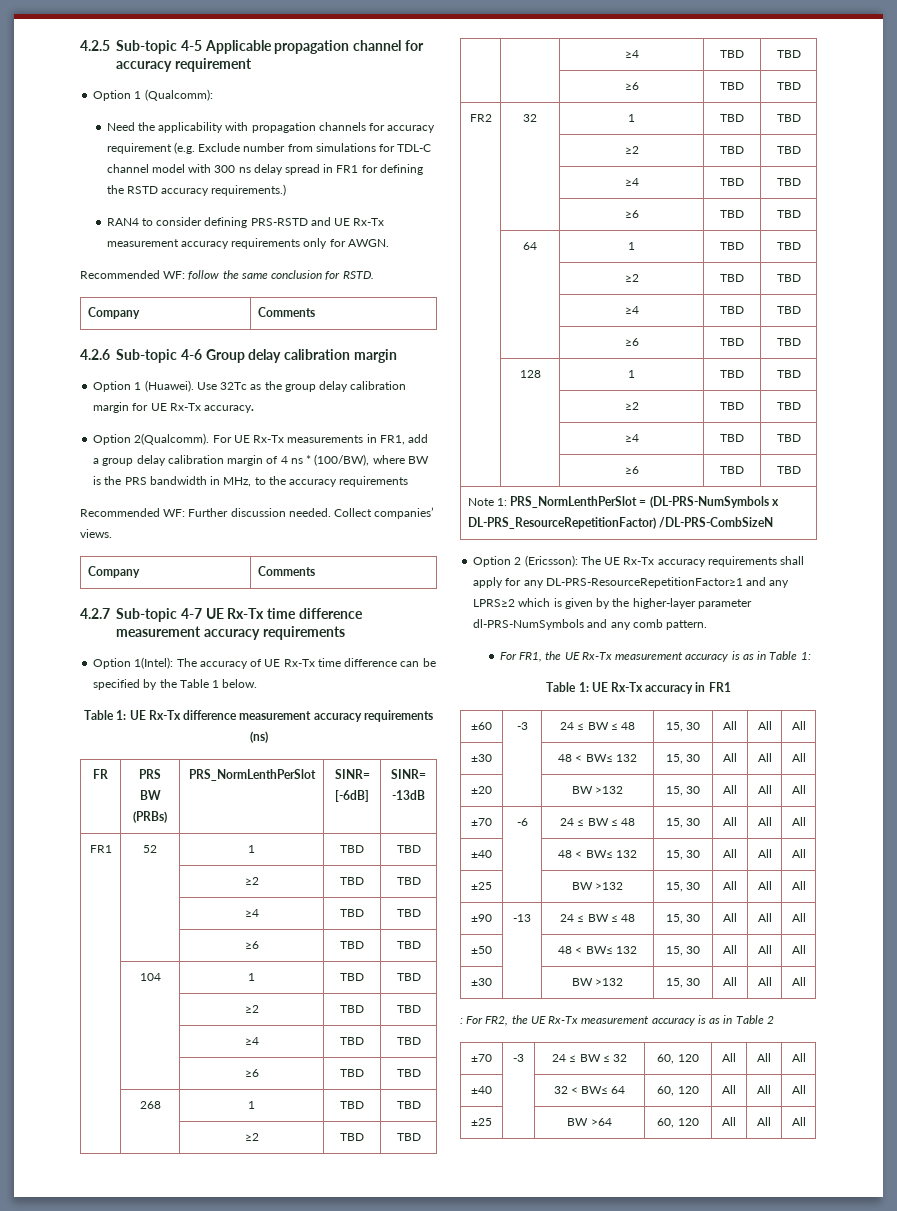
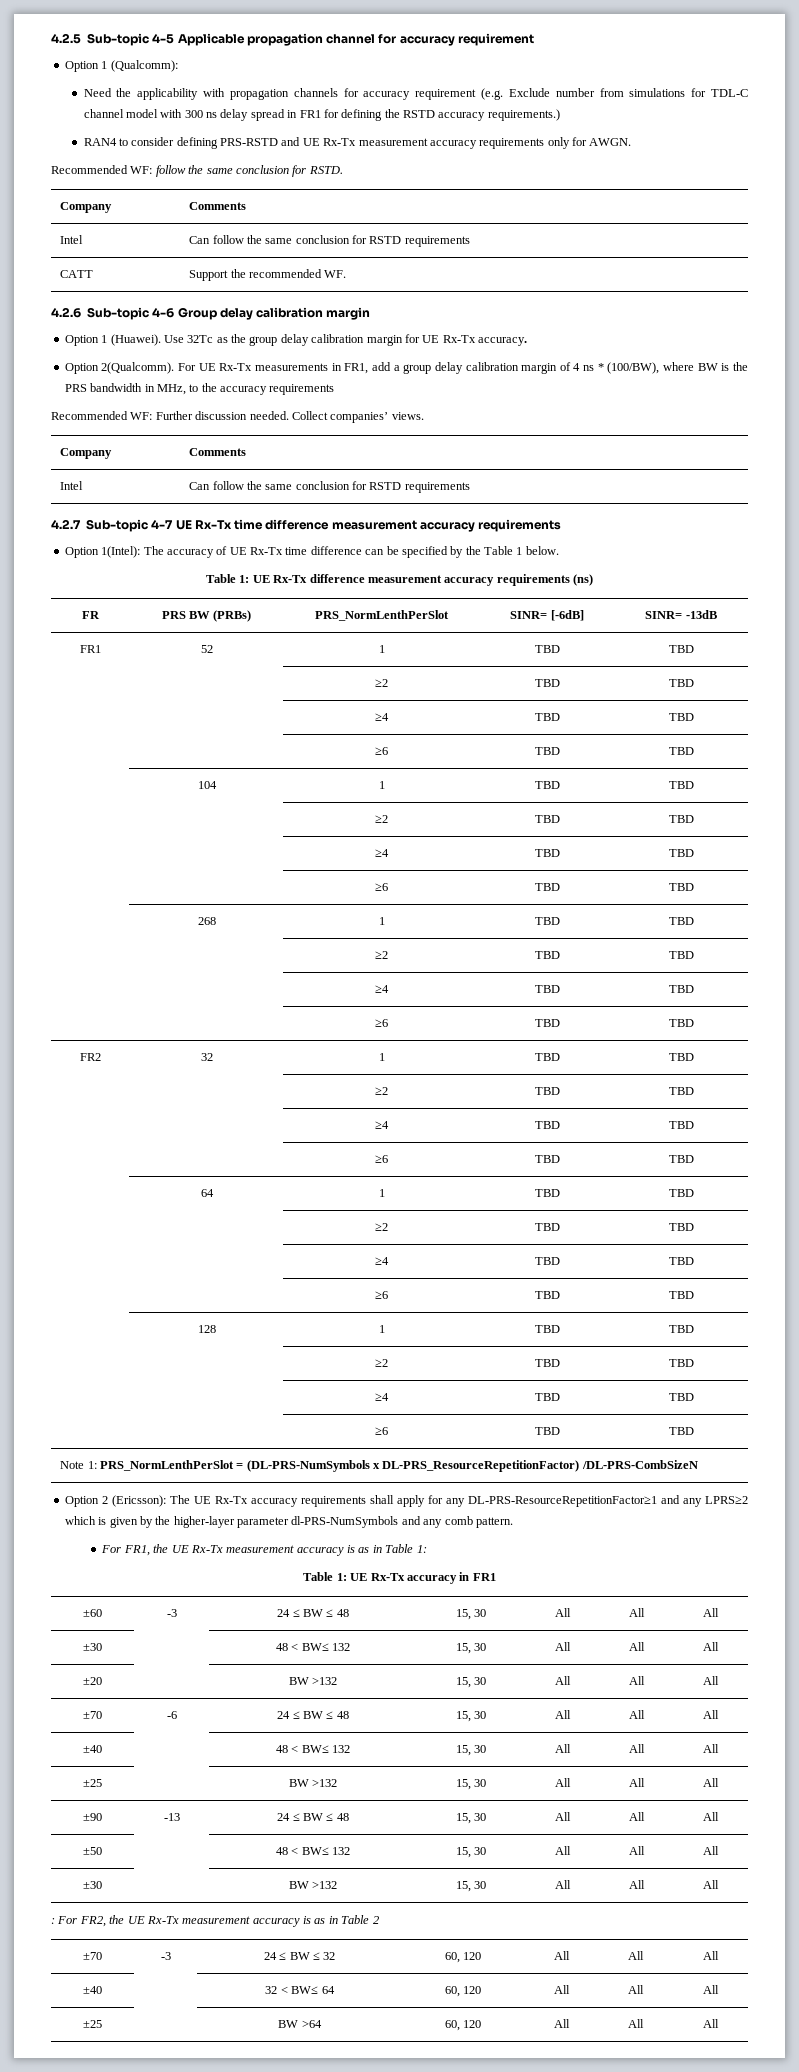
  Recommended WF: follow the same conclusion for RSTD.
  Company | Comments
+ Intel | Can follow the same conclusion for RSTD requirements
+ CATT | Support the recommended WF.
  Collect companies’ views.
  Company | Comments
+ Intel | Can follow the same conclusion for RSTD requirements

